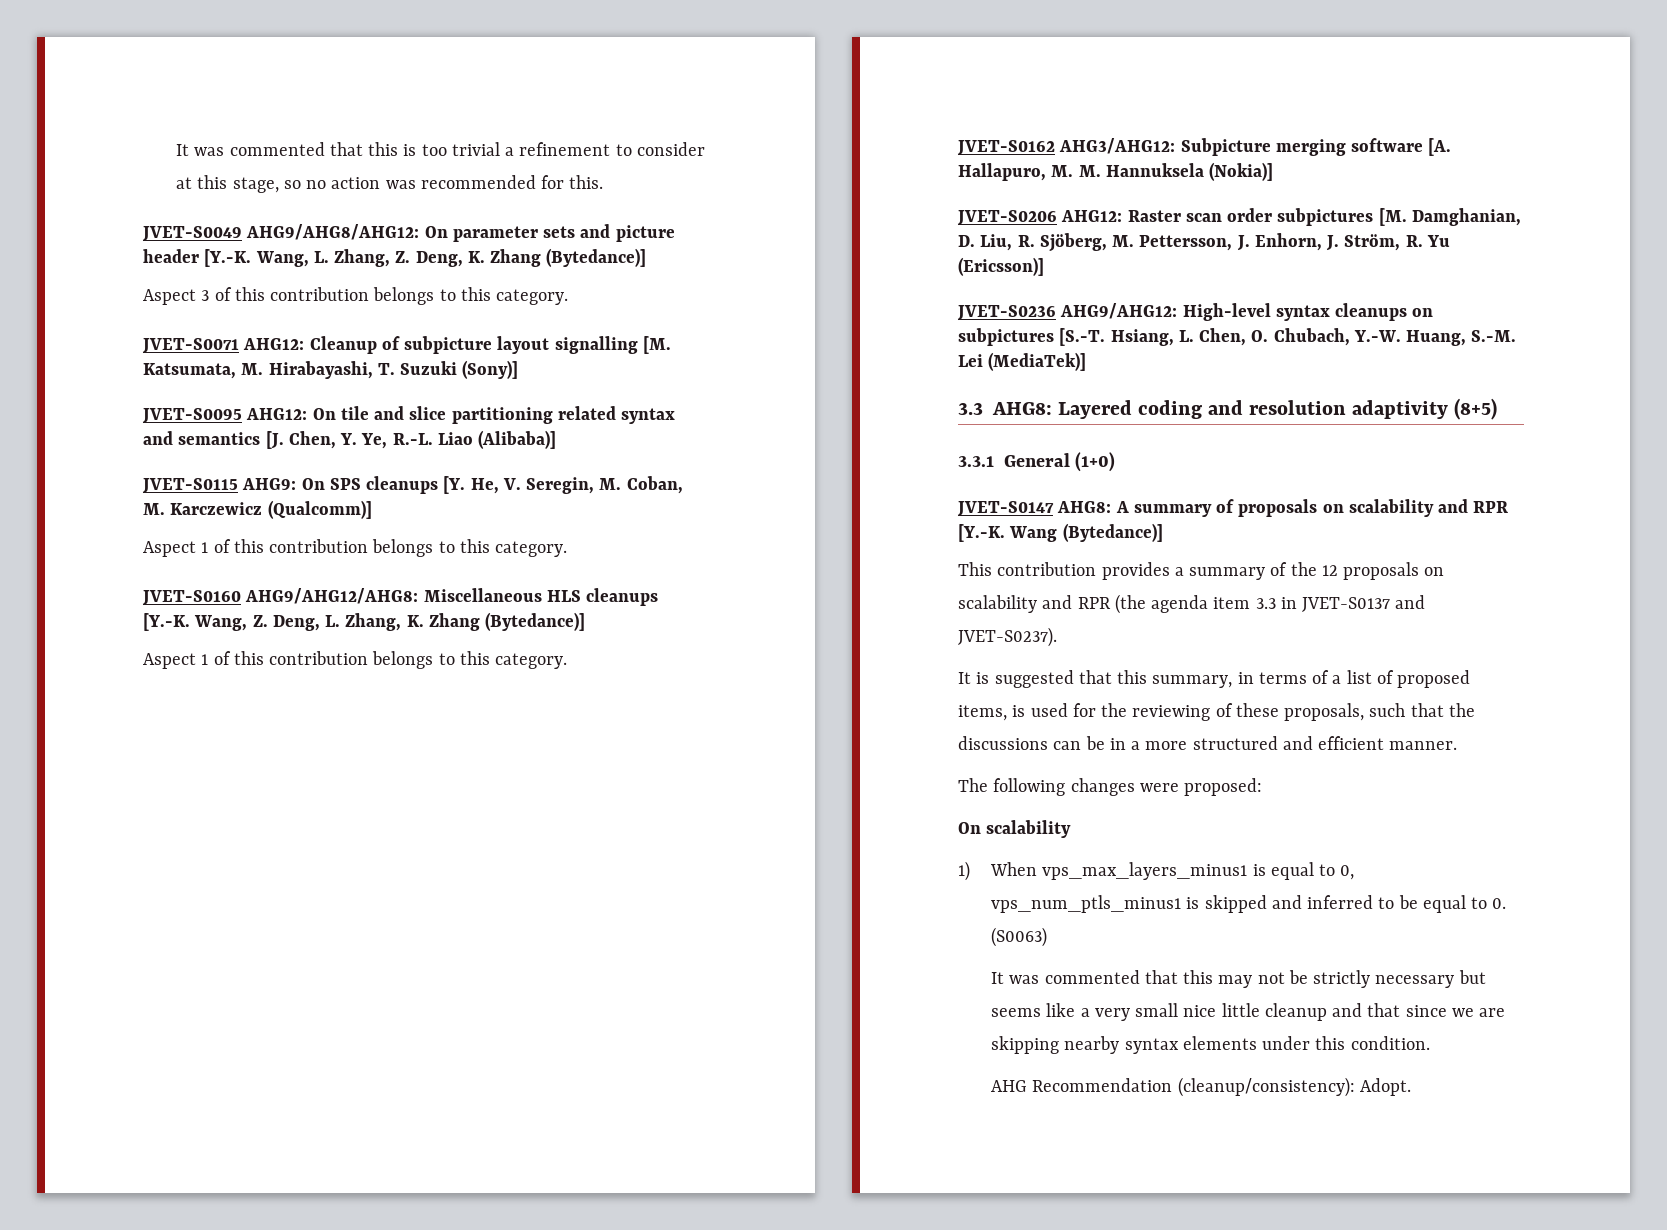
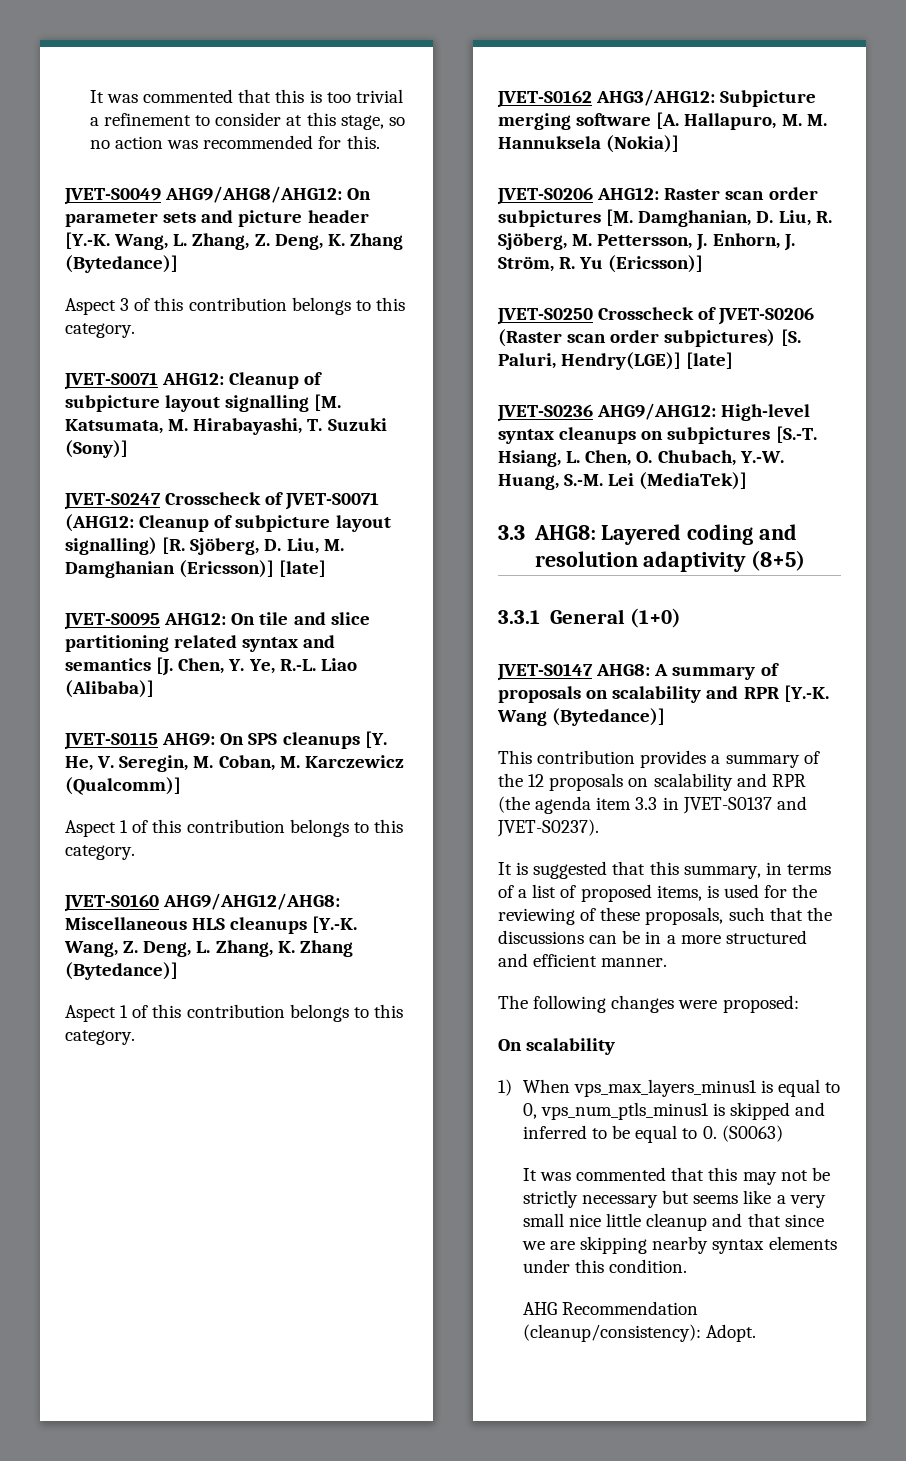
+ JVET-S0247 Crosscheck of JVET-S0071 (AHG12: Cleanup of subpicture layout signalling) [R. Sjöberg, D. Liu, M. Damghanian (Ericsson)] [late]
+ JVET-S0250 Crosscheck of JVET-S0206 (Raster scan order subpictures) [S. Paluri, Hendry(LGE)] [late]

